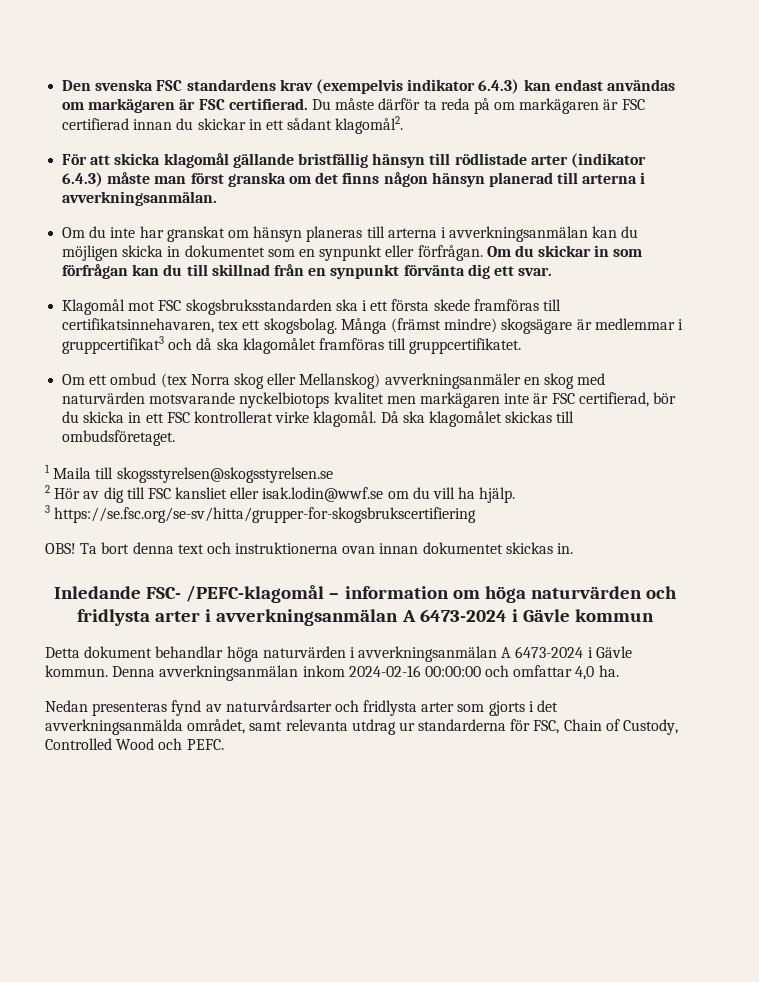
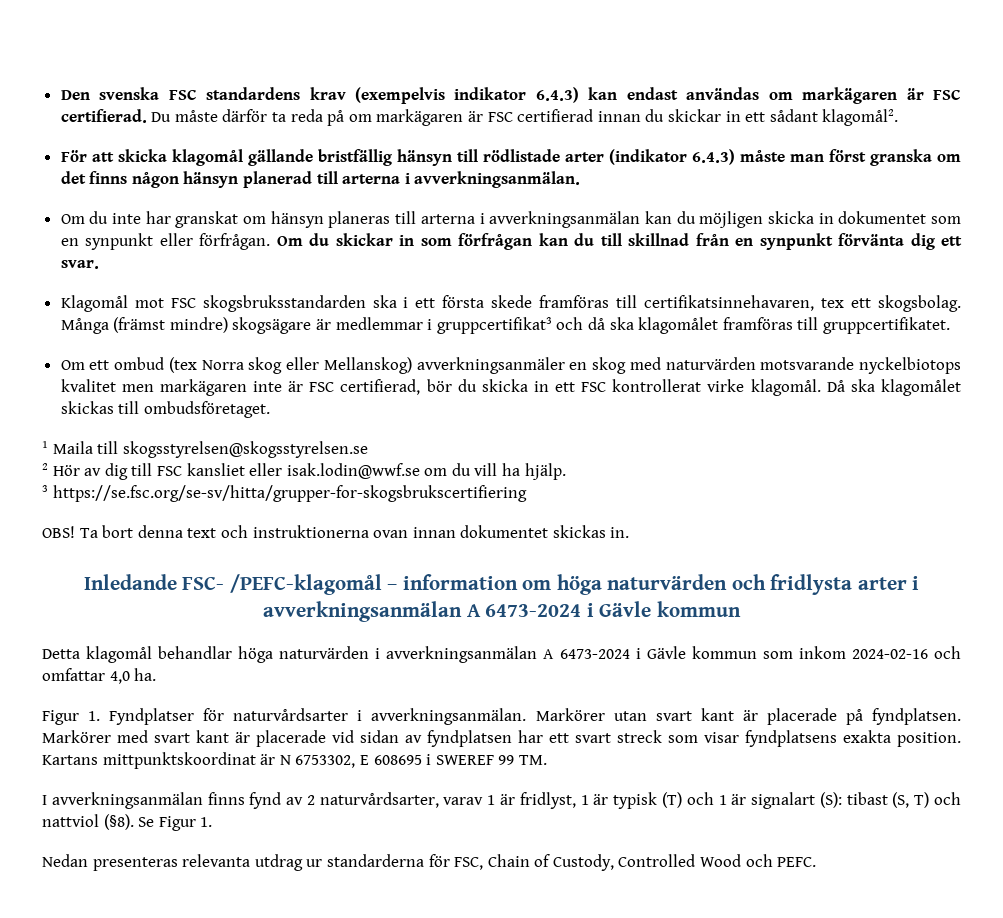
- Detta dokument behandlar höga naturvärden i avverkningsanmälan A 6473-2024 i Gävle kommun. Denna avverkningsanmälan inkom 2024-02-16 00:00:00 och omfattar 4,0 ha.
+ Detta klagomål behandlar höga naturvärden i avverkningsanmälan A 6473-2024 i Gävle kommun som inkom 2024-02-16 och omfattar 4,0 ha.
- Nedan presenteras fynd av naturvårdsarter och fridlysta arter som gjorts i det avverkningsanmälda området, samt relevanta utdrag ur standarderna för FSC, Chain of Custody, Controlled Wood och PEFC.
+ Figur 1. Fyndplatser för naturvårdsarter i avverkningsanmälan. Markörer utan svart kant är placerade på fyndplatsen. Markörer med svart kant är placerade vid sidan av fyndplatsen har ett svart streck som visar fyndplatsens exakta position. Kartans mittpunktskoordinat är N 6753302, E 608695 i SWEREF 99 TM.
+ I avverkningsanmälan finns fynd av 2 naturvårdsarter, varav 1 är fridlyst, 1 är typisk (T) och 1 är signalart (S): tibast (S, T) och nattviol (§8). Se Figur 1.
+ Nedan presenteras relevanta utdrag ur standarderna för FSC, Chain of Custody, Controlled Wood och PEFC.

